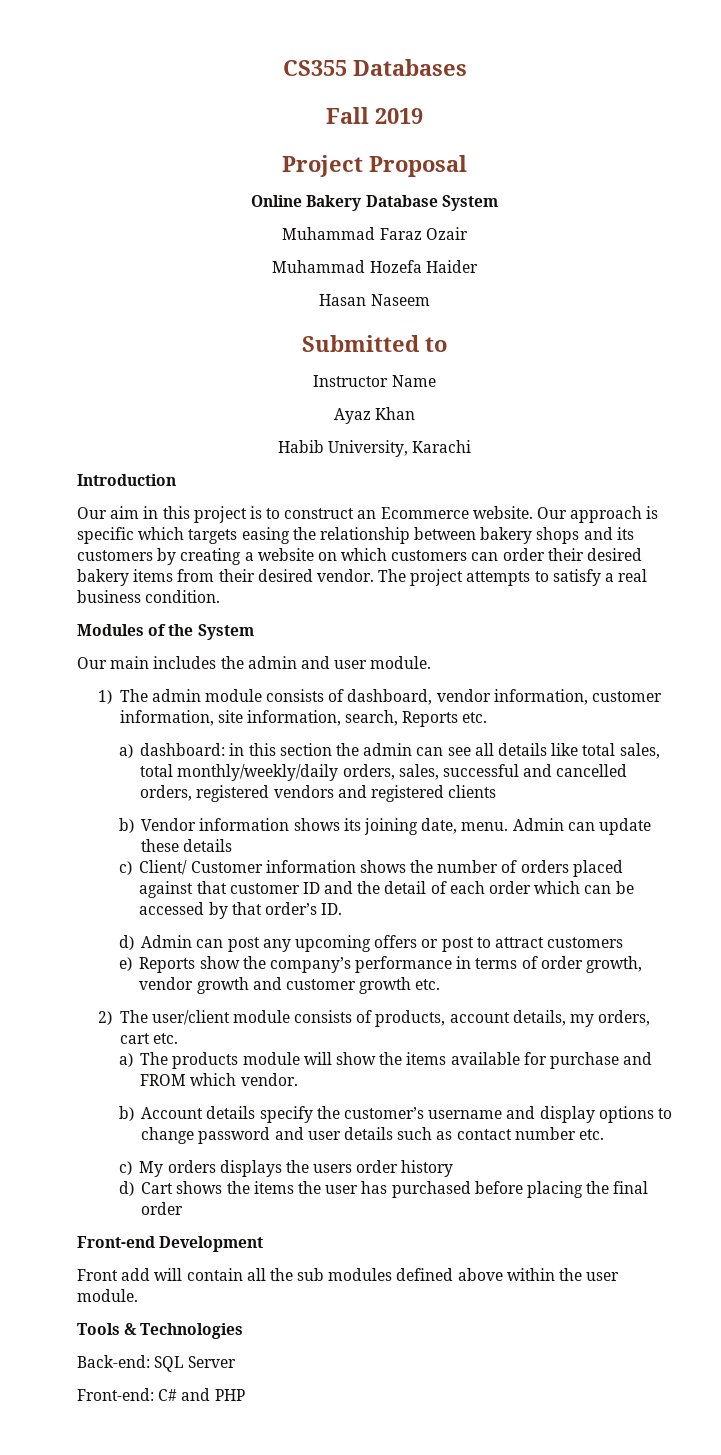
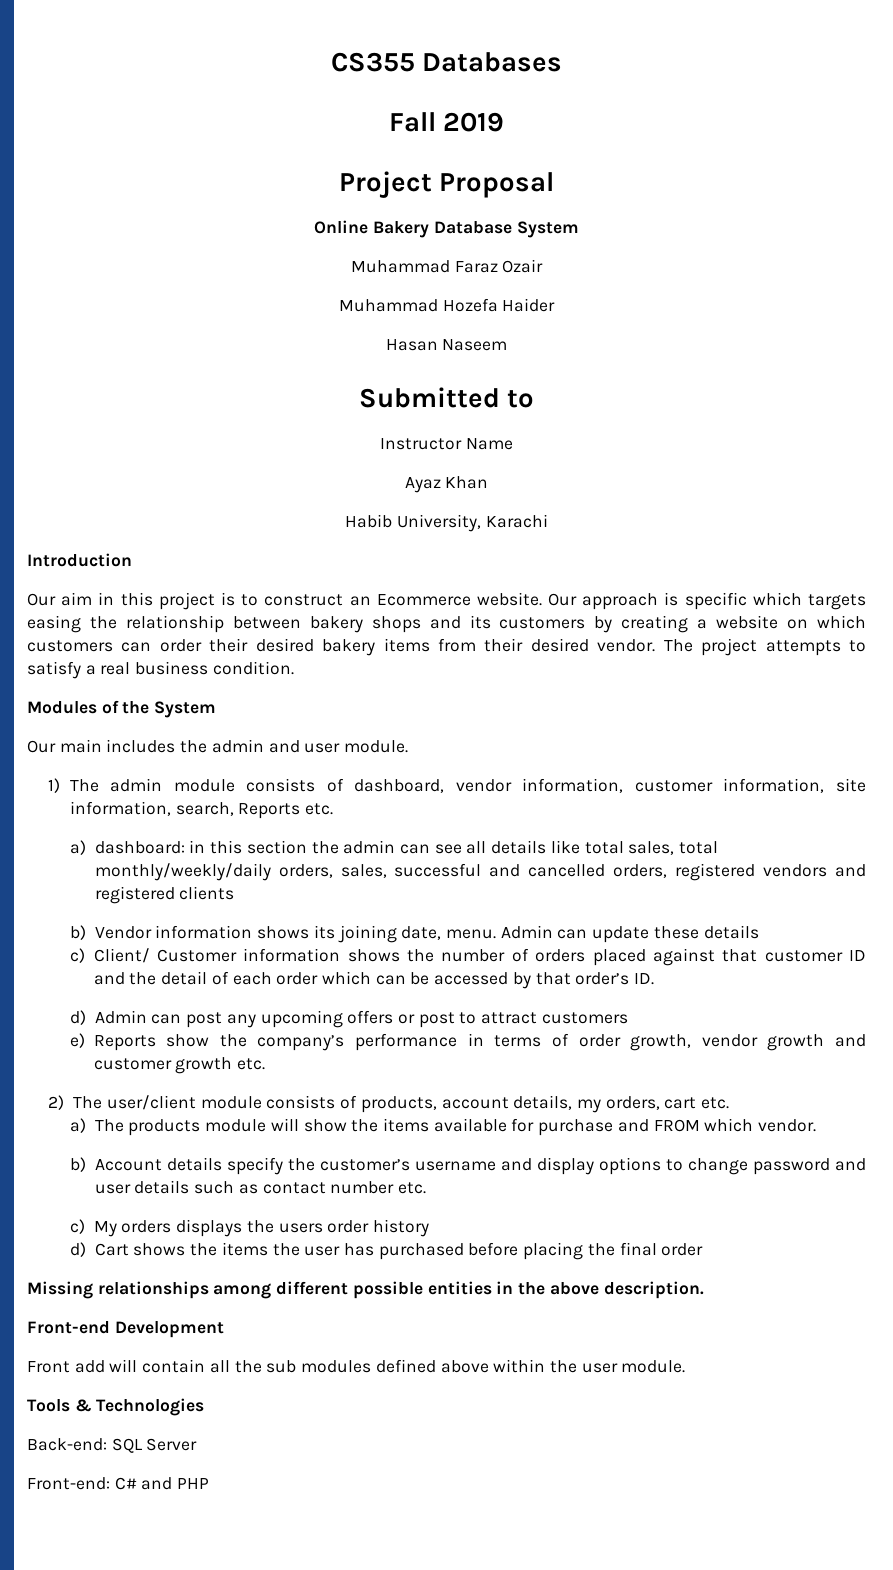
+ Missing relationships among different possible entities in the above description.

